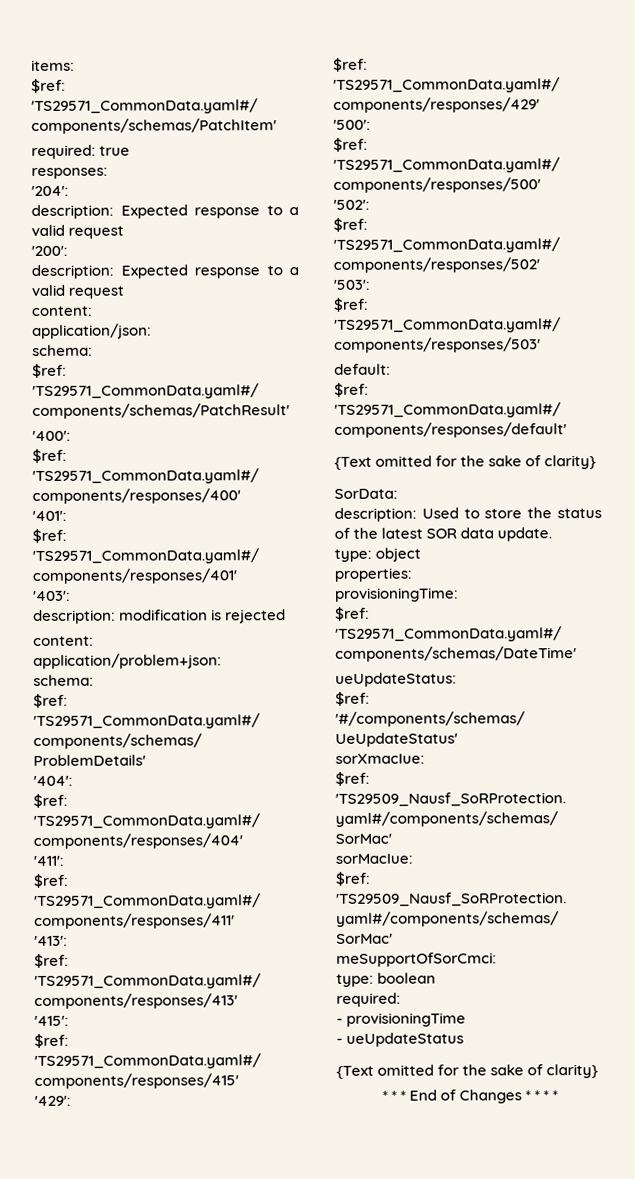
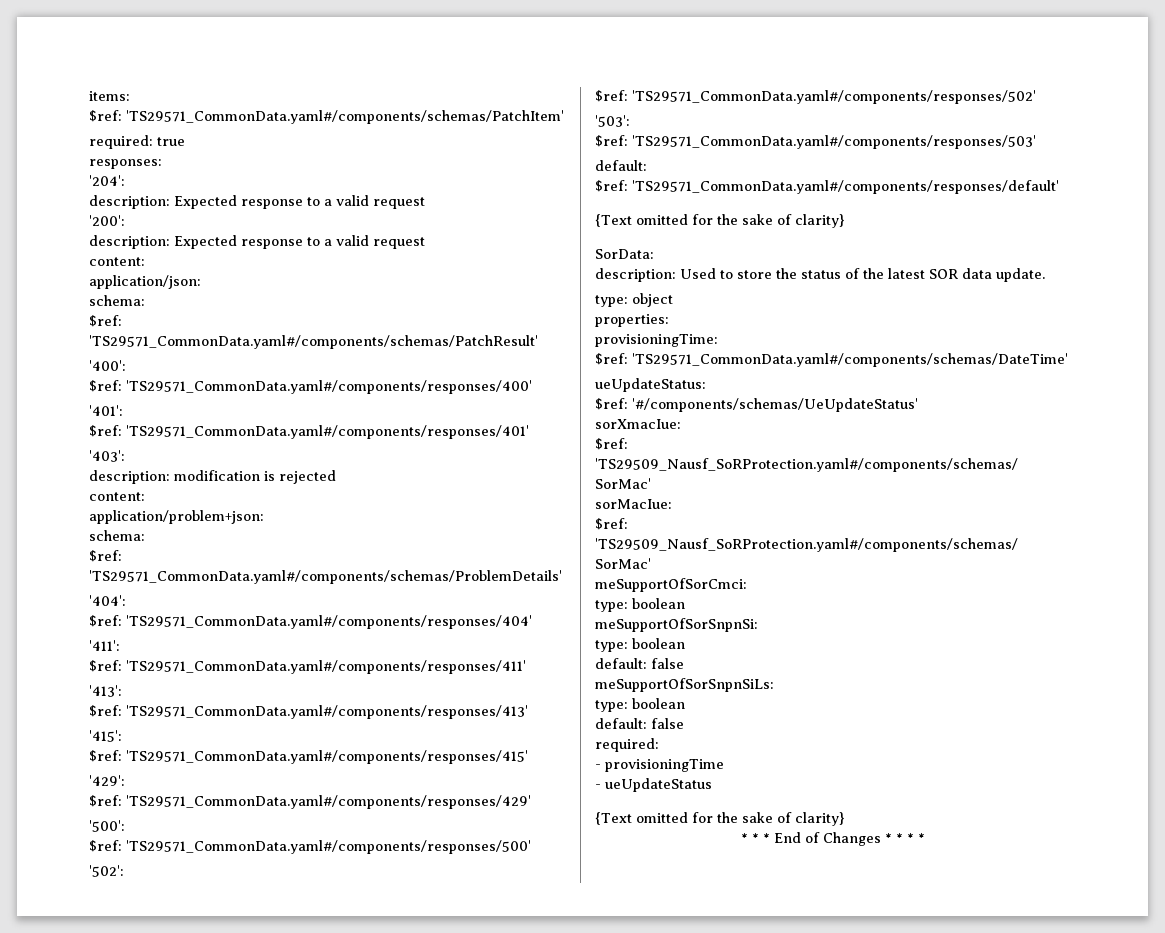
+ meSupportOfSorSnpnSi:
+ type: boolean
+ default: false
+ meSupportOfSorSnpnSiLs:
+ type: boolean
+ default: false

